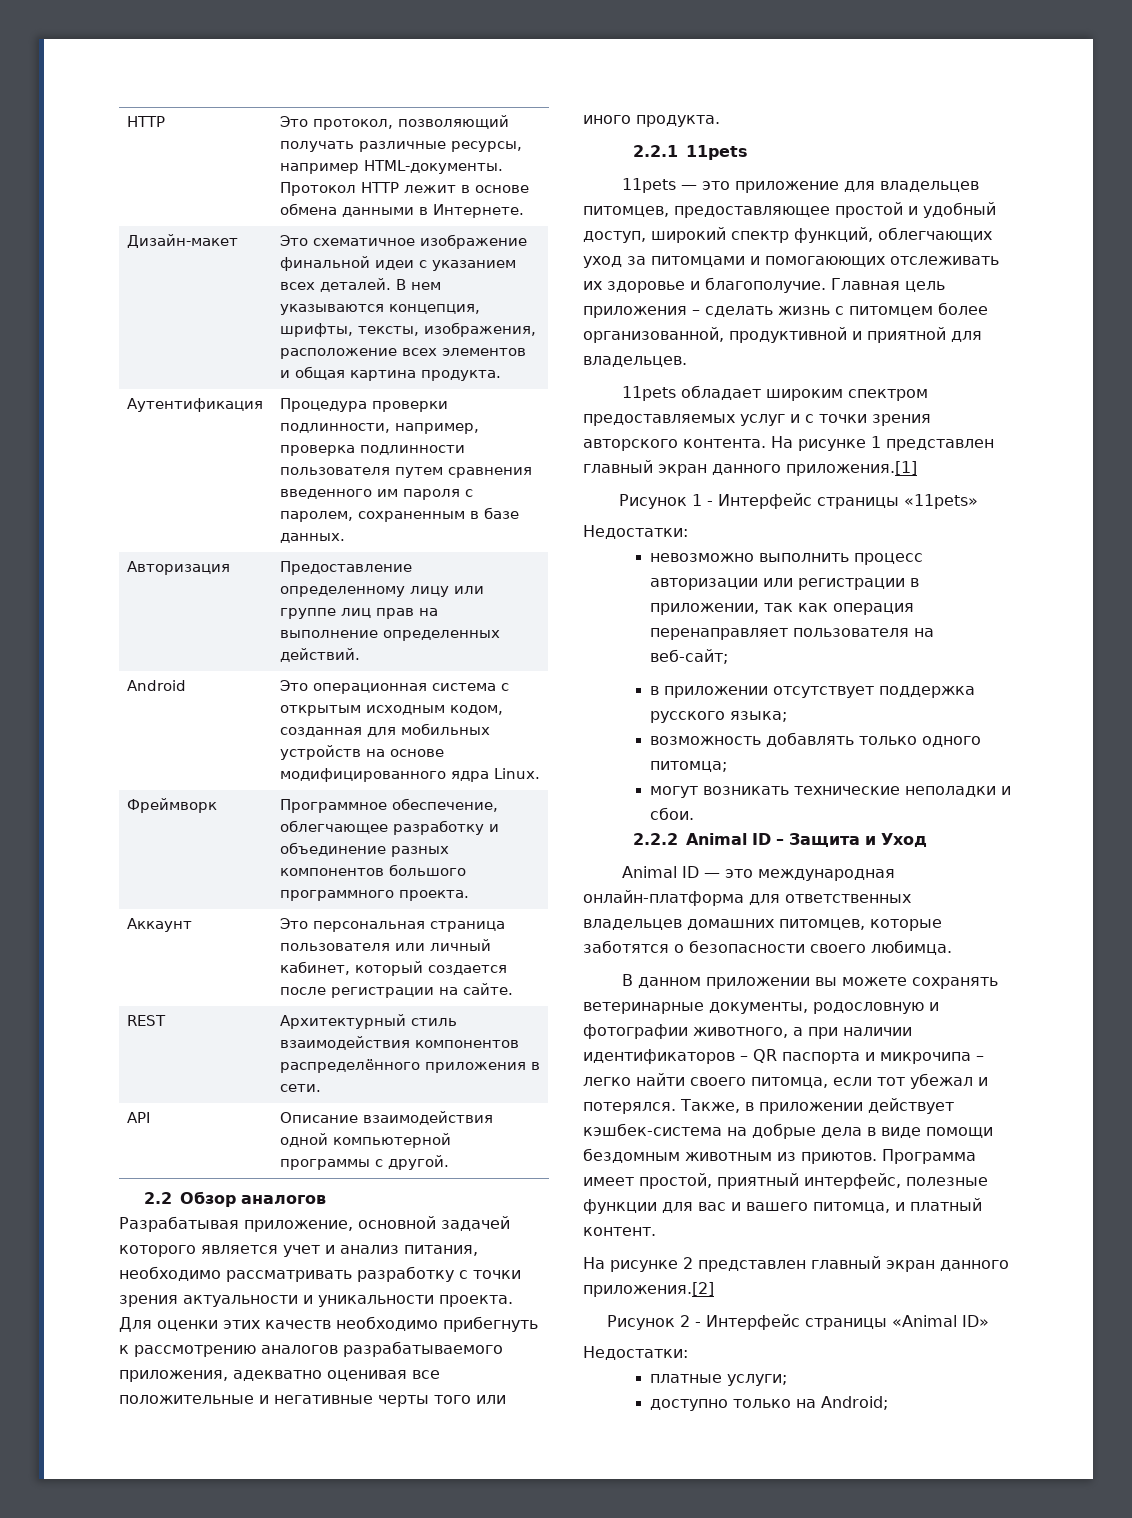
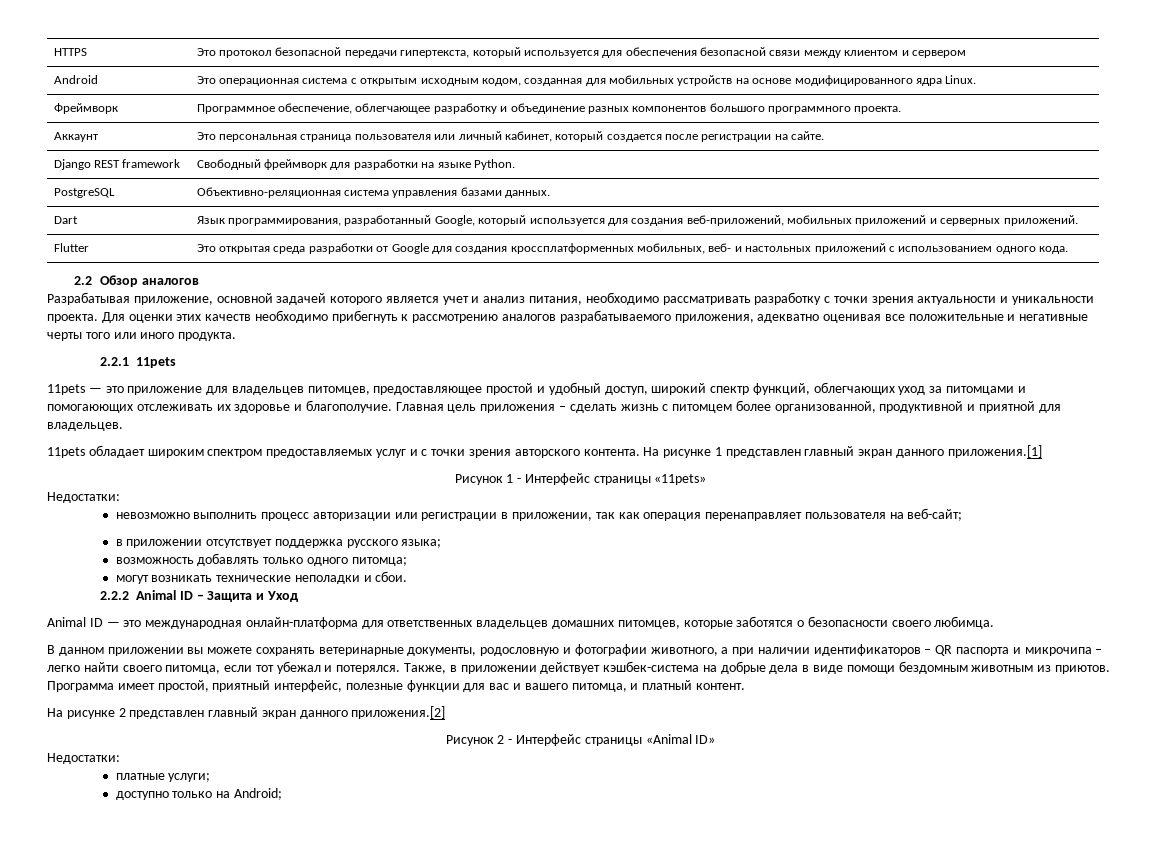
- HTTP | Это протокол, позволяющий получать различные ресурсы, например HTML-документы. Протокол HTTP лежит в основе обмена данными в Интернете.
- Дизайн-макет | Это схематичное изображение финальной идеи с указанием всех деталей. В нем указываются концепция, шрифты, тексты, изображения, расположение всех элементов и общая картина продукта.
- Аутентификация | Процедура проверки подлинности, например, проверка подлинности пользователя путем сравнения введенного им пароля с паролем, сохраненным в базе данных.
- Авторизация | Предоставление определенному лицу или группе лиц прав на выполнение определенных действий.
+ HTTPS | Это протокол безопасной передачи гипертекста, который используется для обеспечения безопасной связи между клиентом и сервером
- REST | Архитектурный стиль взаимодействия компонентов распределённого приложения в сети.
- API | Описание взаимодействия одной компьютерной программы с другой.
+ Django REST framework | Свободный фреймворк для разработки на языке Python.
+ PostgreSQL | Объективно-реляционная система управления базами данных.
+ Dart | Язык программирования, разработанный Google, который используется для создания веб-приложений, мобильных приложений и серверных приложений.
+ Flutter | Это открытая среда разработки от Google для создания кроссплатформенных мобильных, веб- и настольных приложений с использованием одного кода.

